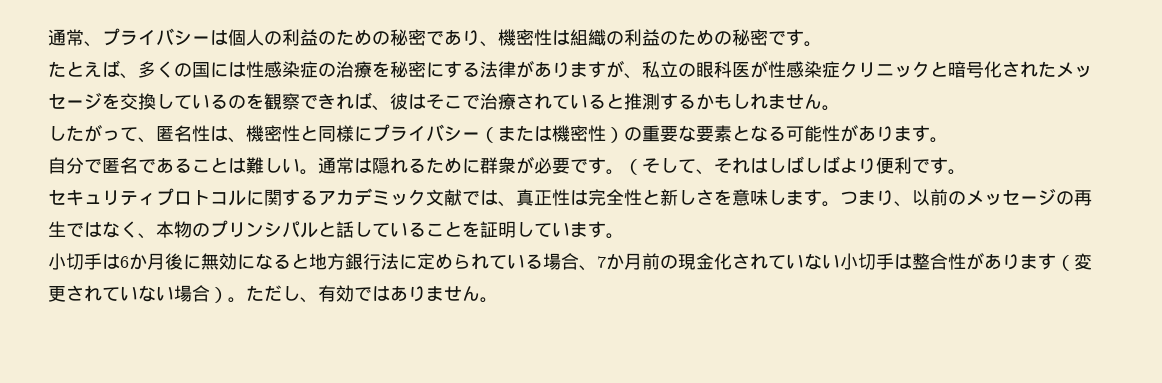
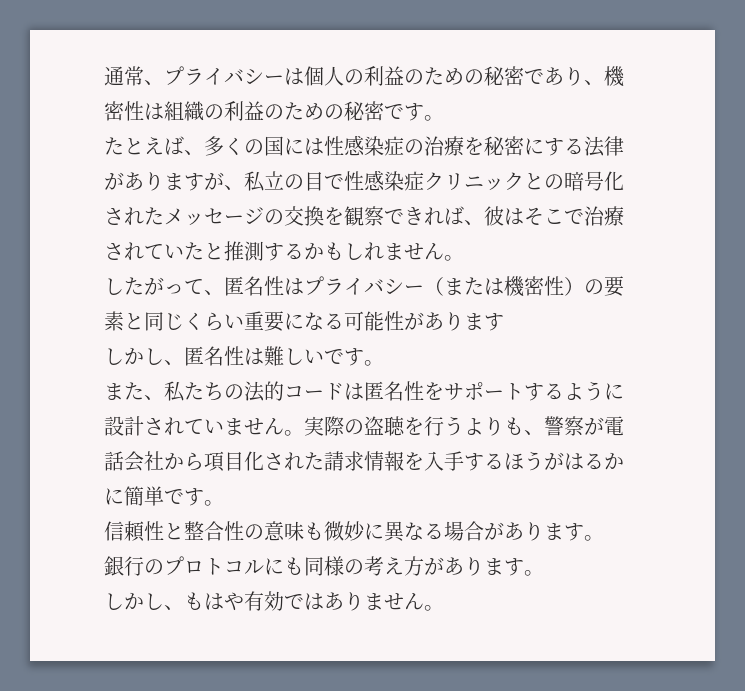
- たとえば、多くの国には性感染症の治療を秘密にする法律がありますが、私立の眼科医が性感染症クリニックと暗号化されたメッセージを交換しているのを観察できれば、彼はそこで治療されていると推測するかもしれません。
+ たとえば、多くの国には性感染症の治療を秘密にする法律がありますが、私立の目で性感染症クリニックとの暗号化されたメッセージの交換を観察できれば、彼はそこで治療されていたと推測するかもしれません。
- したがって、匿名性は、機密性と同様にプライバシー（または機密性）の重要な要素となる可能性があります。
- 自分で匿名であることは難しい。通常は隠れるために群衆が必要です。（そして、それはしばしばより便利です。
- セキュリティプロトコルに関するアカデミック文献では、真正性は完全性と新しさを意味します。つまり、以前のメッセージの再生ではなく、本物のプリンシパルと話していることを証明しています。
- 小切手は6か月後に無効になると地方銀行法に定められている場合、7か月前の現金化されていない小切手は整合性があります（変更されていない場合）。ただし、有効ではありません。
+ したがって、匿名性はプライバシー（または機密性）の要素と同じくらい重要になる可能性があります
+ しかし、匿名性は難しいです。
+ また、私たちの法的コードは匿名性をサポートするように設計されていません。実際の盗聴を行うよりも、警察が電話会社から項目化された請求情報を入手するほうがはるかに簡単です。
+ 信頼性と整合性の意味も微妙に異なる場合があります。
+ 銀行のプロトコルにも同様の考え方があります。
+ しかし、もはや有効ではありません。

